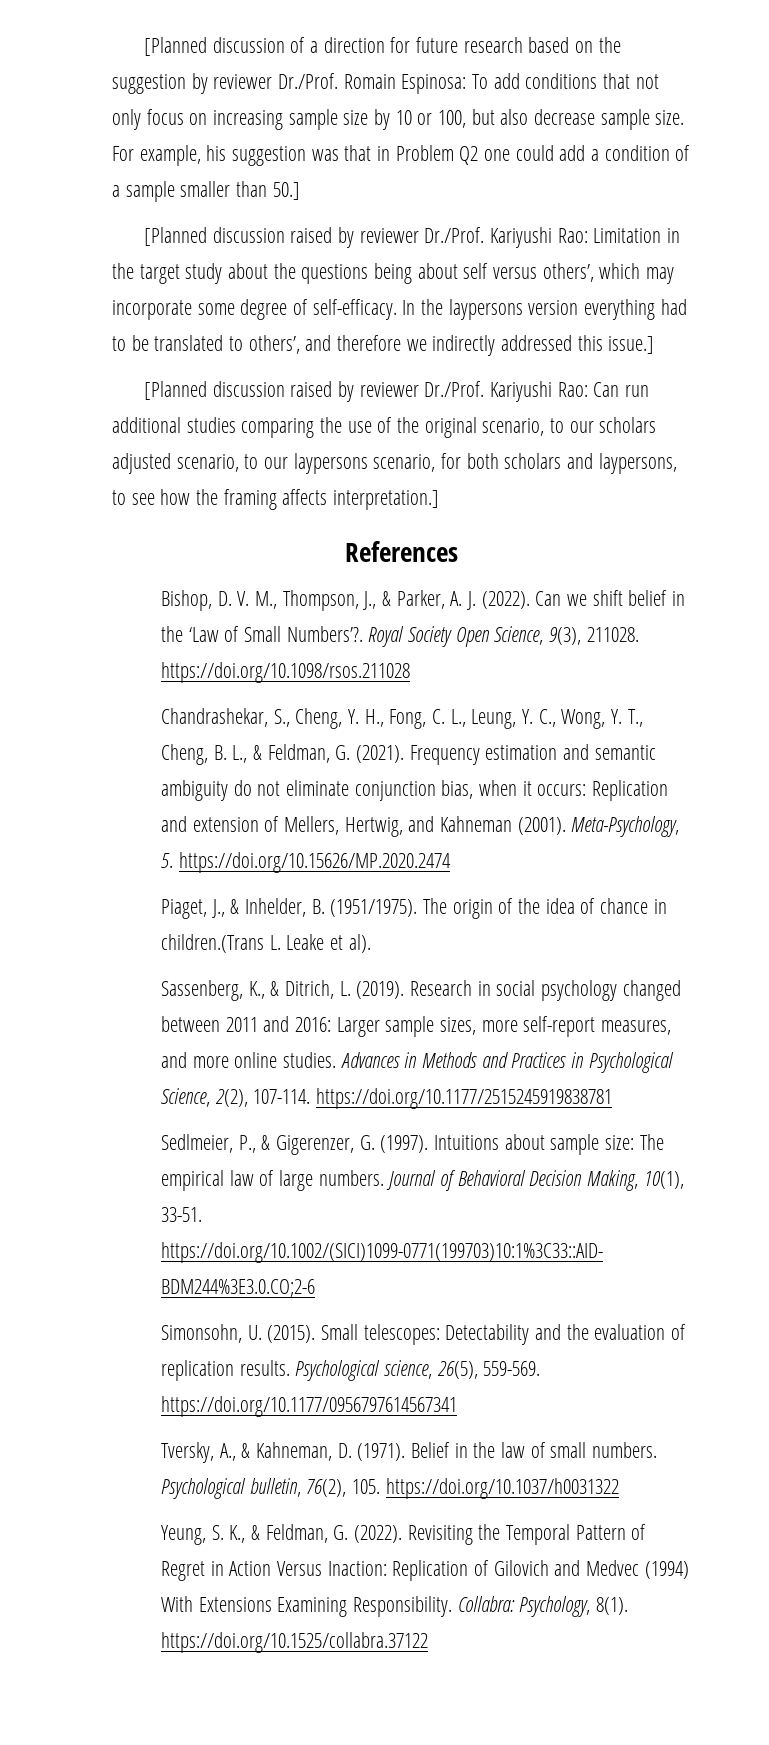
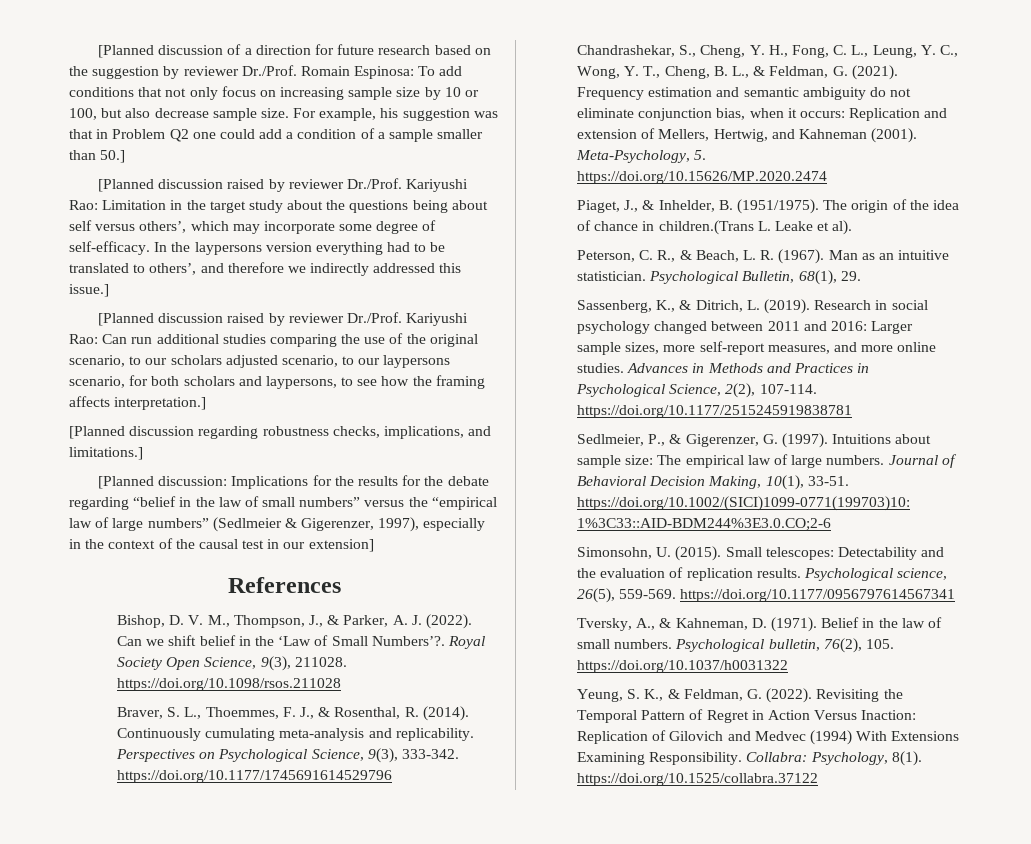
+ [Planned discussion regarding robustness checks, implications, and limitations.]
+ [Planned discussion: Implications for the results for the debate regarding “belief in the law of small numbers” versus the “empirical law of large numbers” (Sedlmeier & Gigerenzer, 1997), especially in the context of the causal test in our extension]
+ Braver, S. L., Thoemmes, F. J., & Rosenthal, R. (2014). Continuously cumulating meta-analysis and replicability. Perspectives on Psychological Science, 9(3), 333-342. https://doi.org/10.1177/1745691614529796
+ Peterson, C. R., & Beach, L. R. (1967). Man as an intuitive statistician. Psychological Bulletin, 68(1), 29.

